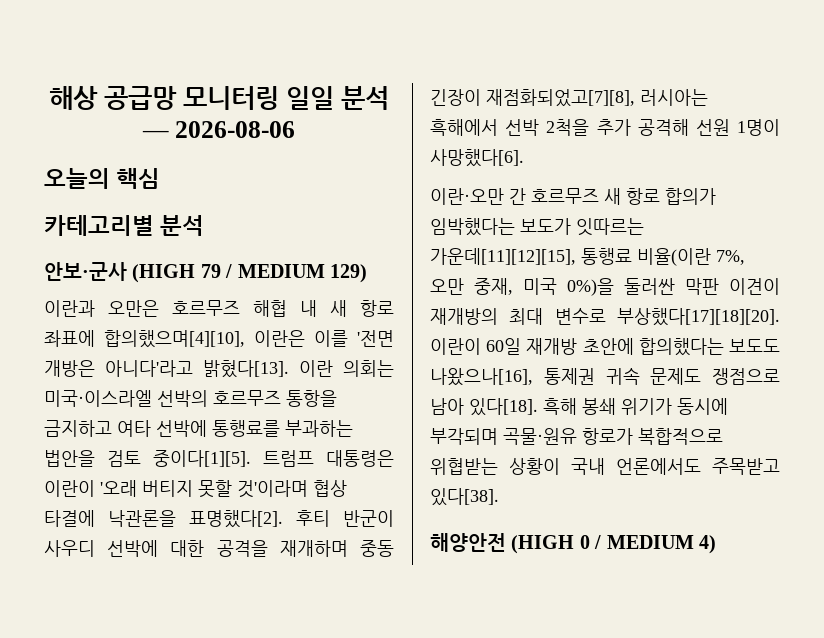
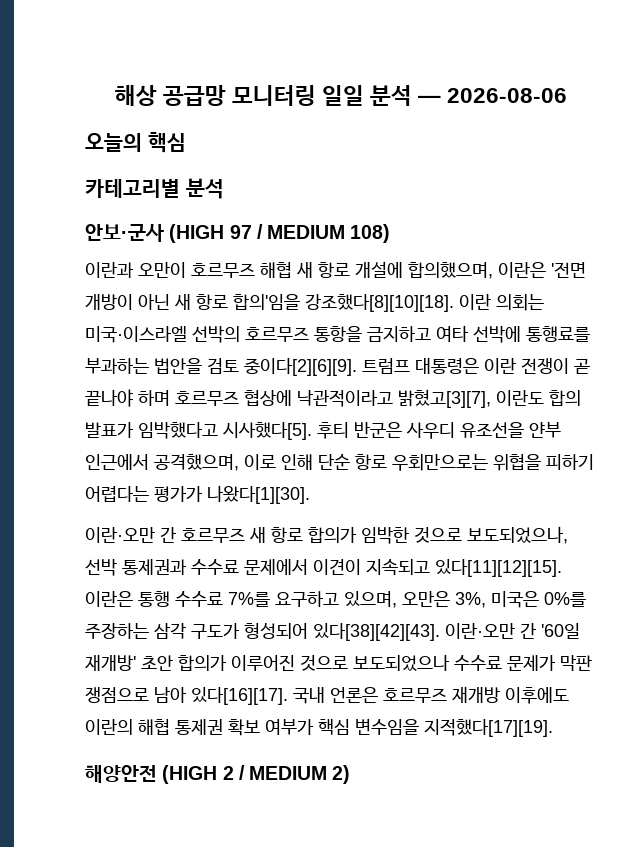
- 안보·군사 (HIGH 79 / MEDIUM 129)
+ 안보·군사 (HIGH 97 / MEDIUM 108)
- 이란과 오만은 호르무즈 해협 내 새 항로 좌표에 합의했으며[4][10], 이란은 이를 '전면 개방은 아니다'라고 밝혔다[13].
+ 이란과 오만이 호르무즈 해협 새 항로 개설에 합의했으며, 이란은 '전면 개방이 아닌 새 항로 합의'임을 강조했다[8][10][18].
- 이란 의회는 미국·이스라엘 선박의 호르무즈 통항을 금지하고 여타 선박에 통행료를 부과하는 법안을 검토 중이다[1][5].
+ 이란 의회는 미국·이스라엘 선박의 호르무즈 통항을 금지하고 여타 선박에 통행료를 부과하는 법안을 검토 중이다[2][6][9].
- 트럼프 대통령은 이란이 '오래 버티지 못할 것'이라며 협상 타결에 낙관론을 표명했다[2]. 후티 반군이 사우디 선박에 대한 공격을 재개하며 중동 긴장이 재점화되었고[7][8], 러시아는 흑해에서 선박 2척을 추가 공격해 선원 1명이 사망했다[6].
+ 트럼프 대통령은 이란 전쟁이 곧 끝나야 하며 호르무즈 협상에 낙관적이라고 밝혔고[3][7], 이란도 합의 발표가 임박했다고 시사했다[5]. 후티 반군은 사우디 유조선을 얀부 인근에서 공격했으며, 이로 인해 단순 항로 우회만으로는 위협을 피하기 어렵다는 평가가 나왔다[1][30].
- 이란·오만 간 호르무즈 새 항로 합의가 임박했다는 보도가 잇따르는 가운데[11][12][15], 통행료 비율(이란 7%, 오만 중재, 미국 0%)을 둘러싼 막판 이견이 재개방의 최대 변수로 부상했다[17][18][20]. 이란이 60일 재개방 초안에 합의했다는 보도도 나왔으나[16], 통제권 귀속 문제도 쟁점으로 남아 있다[18]. 흑해 봉쇄 위기가 동시에 부각되며 곡물·원유 항로가 복합적으로 위협받는 상황이 국내 언론에서도 주목받고 있다[38].
+ 이란·오만 간 호르무즈 새 항로 합의가 임박한 것으로 보도되었으나, 선박 통제권과 수수료 문제에서 이견이 지속되고 있다[11][12][15]. 이란은 통행 수수료 7%를 요구하고 있으며, 오만은 3%, 미국은 0%를 주장하는 삼각 구도가 형성되어 있다[38][42][43]. 이란·오만 간 '60일 재개방' 초안 합의가 이루어진 것으로 보도되었으나 수수료 문제가 막판 쟁점으로 남아 있다[16][17]. 국내 언론은 호르무즈 재개방 이후에도 이란의 해협 통제권 확보 여부가 핵심 변수임을 지적했다[17][19].
- 해양안전 (HIGH 0 / MEDIUM 4)
+ 해양안전 (HIGH 2 / MEDIUM 2)

